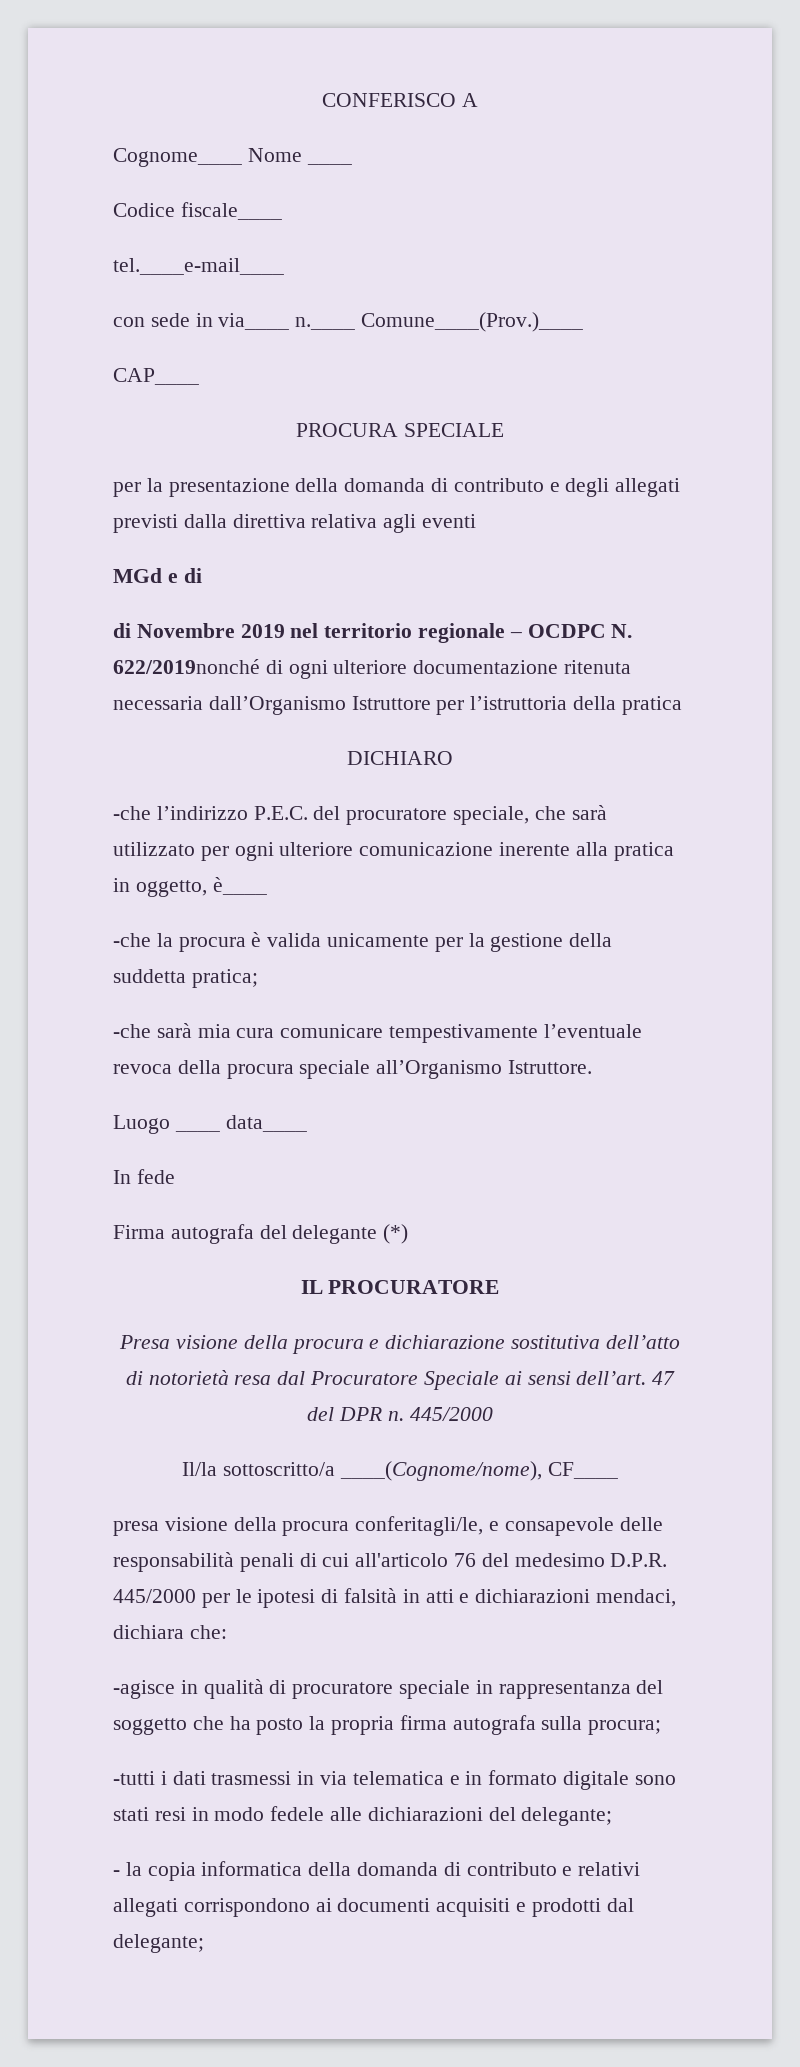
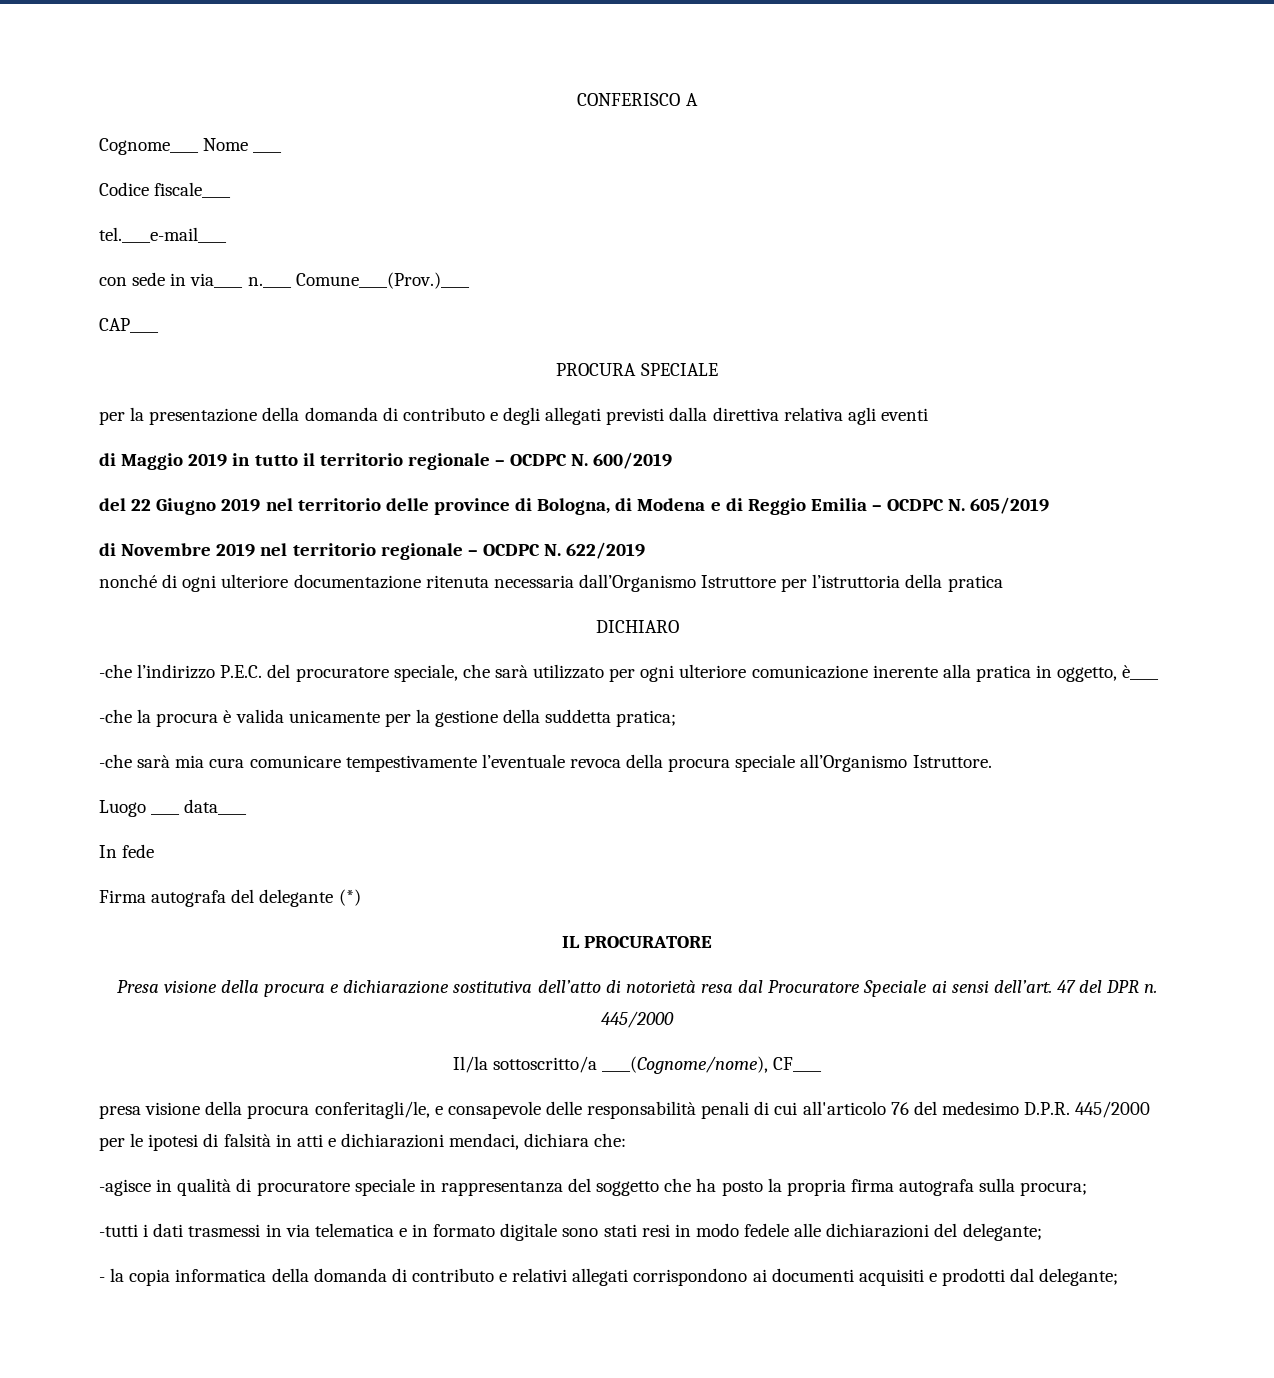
- MGd e di
+ di Maggio 2019 in tutto il territorio regionale – OCDPC N. 600/2019
+ del 22 Giugno 2019 nel territorio delle province di Bologna, di Modena e di Reggio Emilia – OCDPC N. 605/2019
- di Novembre 2019 nel territorio regionale – OCDPC N. 622/2019nonché di ogni ulteriore documentazione ritenuta necessaria dall’Organismo Istruttore per l’istruttoria della pratica
+ di Novembre 2019 nel territorio regionale – OCDPC N. 622/2019
+ nonché di ogni ulteriore documentazione ritenuta necessaria dall’Organismo Istruttore per l’istruttoria della pratica

